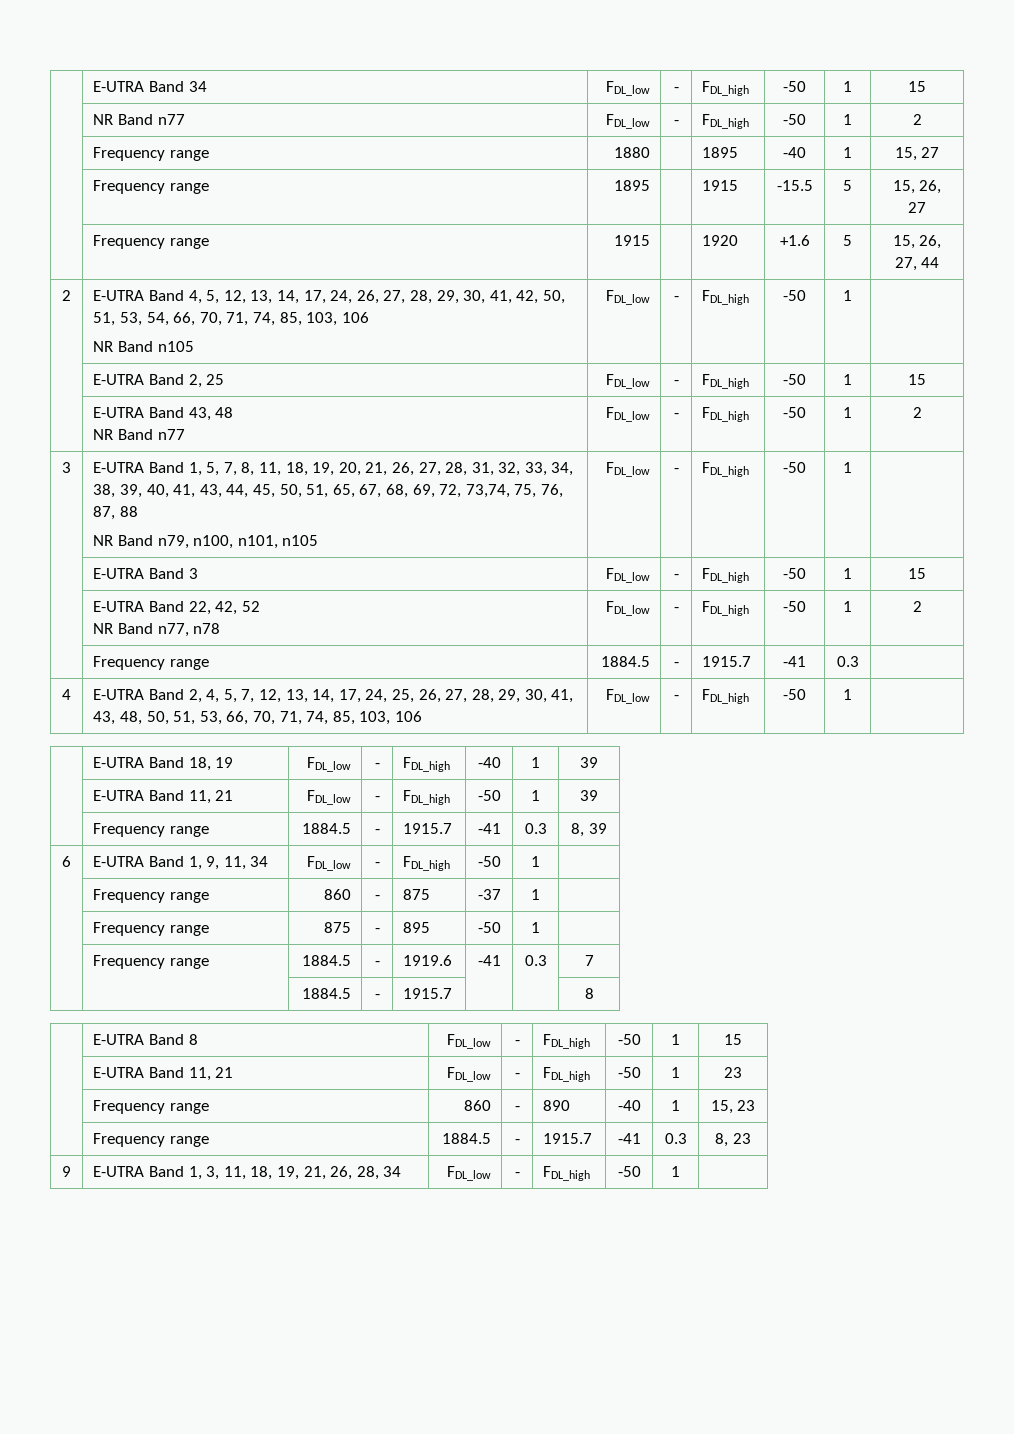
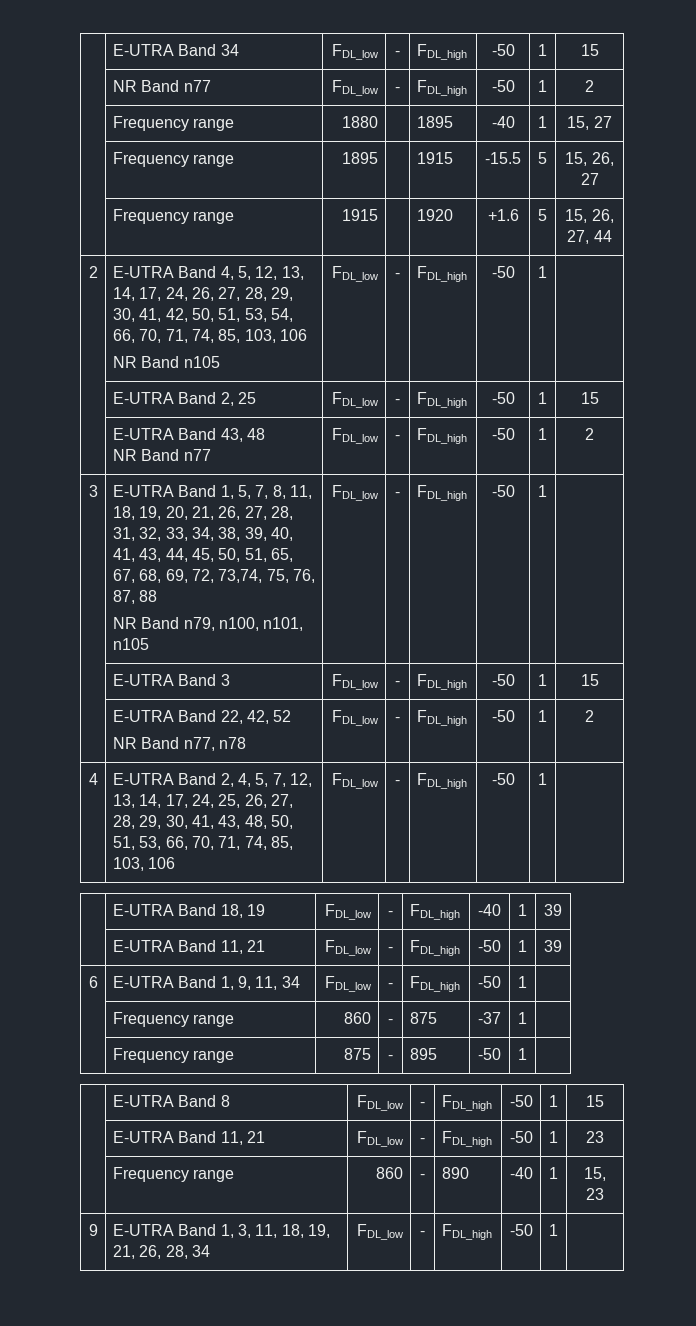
  | E-UTRA Band 22, 42, 52
  NR Band n77, n78 | FDL_low | - | FDL_high | -50 | 1 | 2
- | Frequency range | 1884.5 | - | 1915.7 | -41 | 0.3 |
- | Frequency range | 1884.5 | - | 1915.7 | -41 | 0.3 | 8, 39
- | Frequency range | 1884.5 | - | 1919.6 | -41 | 0.3 | 7
- | | 1884.5 | - | 1915.7 | | | 8
- | Frequency range | 1884.5 | - | 1915.7 | -41 | 0.3 | 8, 23

